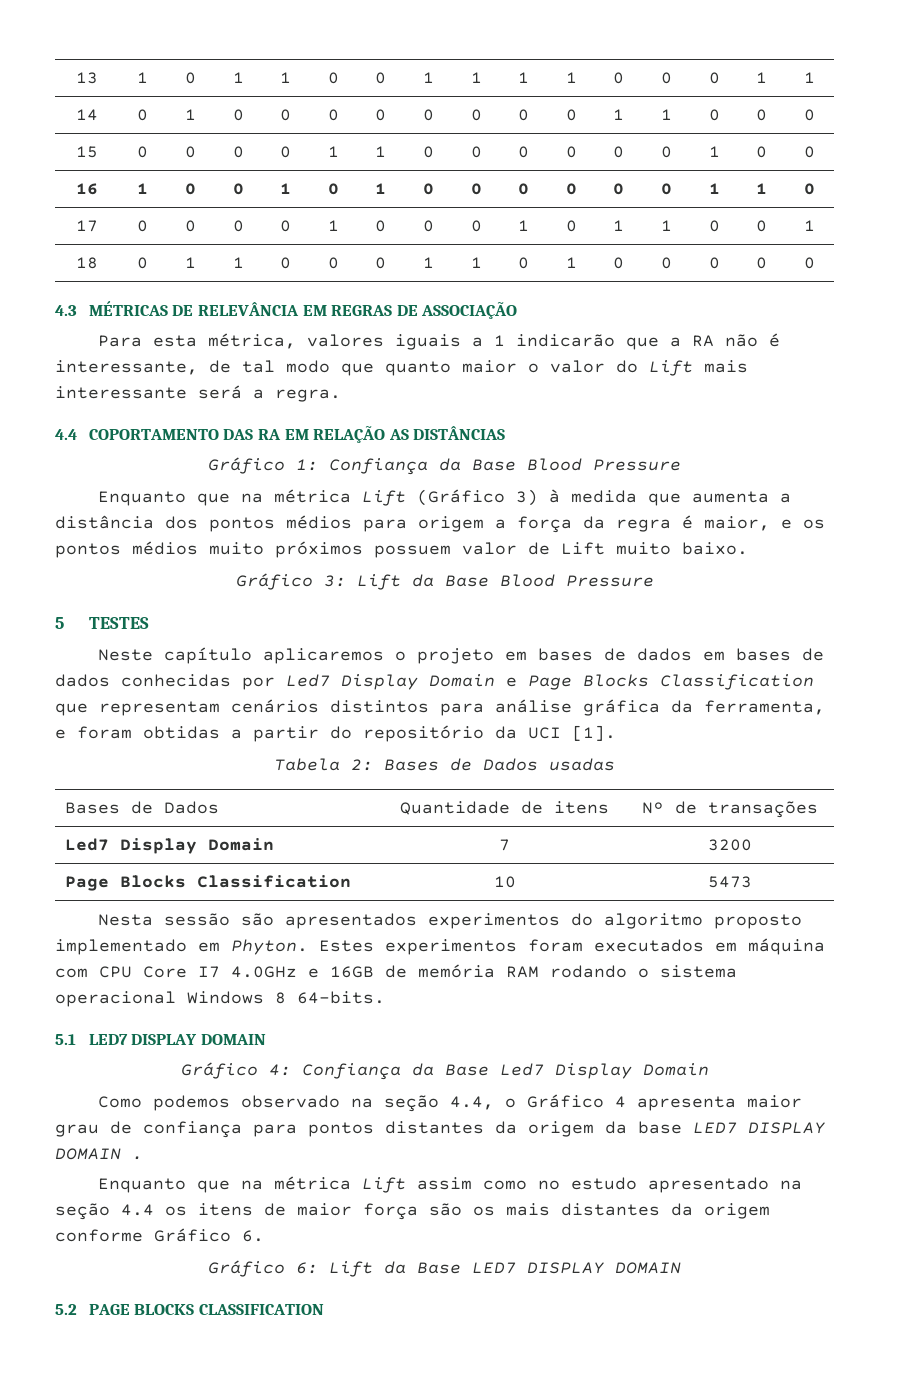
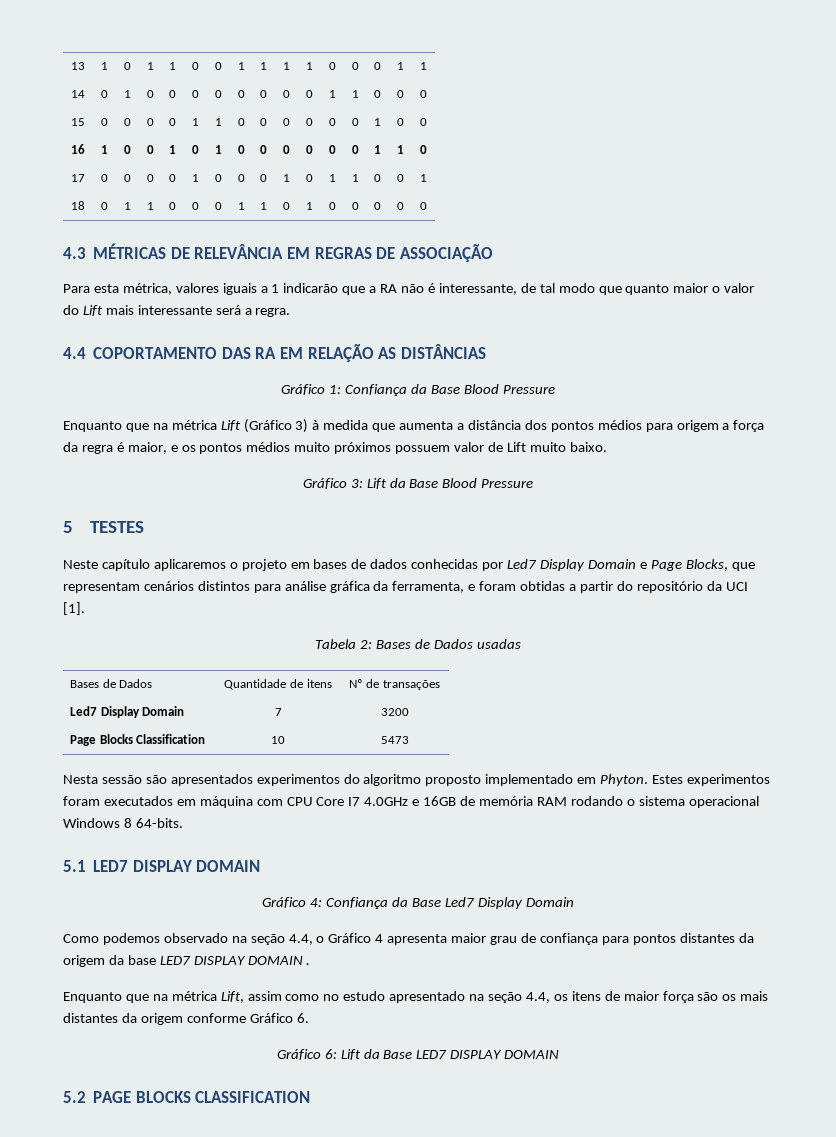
- Neste capítulo aplicaremos o projeto em bases de dados em bases de dados conhecidas por Led7 Display Domain e Page Blocks Classification que representam cenários distintos para análise gráfica da ferramenta, e foram obtidas a partir do repositório da UCI [1].
+ Neste capítulo aplicaremos o projeto em bases de dados conhecidas por Led7 Display Domain e Page Blocks, que representam cenários distintos para análise gráfica da ferramenta, e foram obtidas a partir do repositório da UCI [1].
- Enquanto que na métrica Lift assim como no estudo apresentado na seção 4.4 os itens de maior força são os mais distantes da origem conforme Gráfico 6.
+ Enquanto que na métrica Lift, assim como no estudo apresentado na seção 4.4, os itens de maior força são os mais distantes da origem conforme Gráfico 6.

